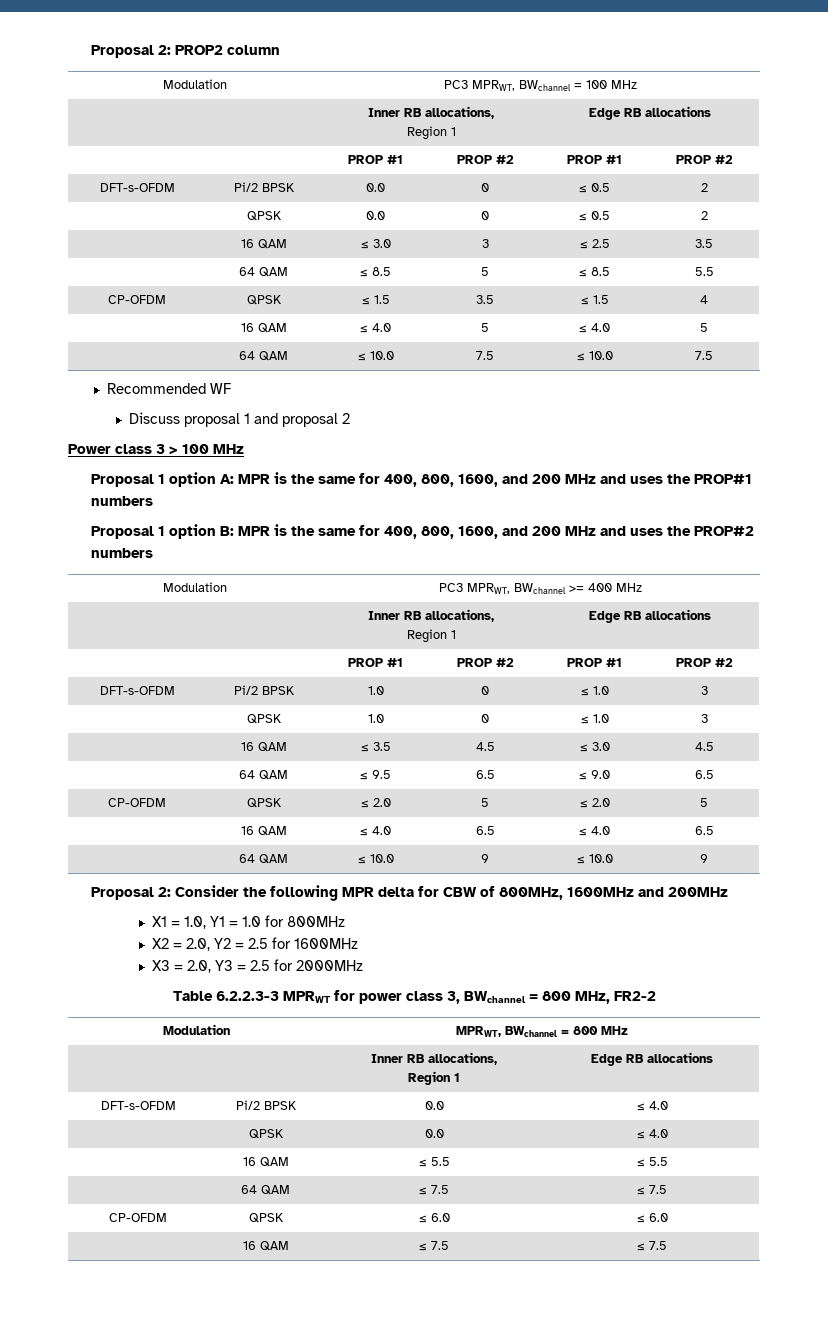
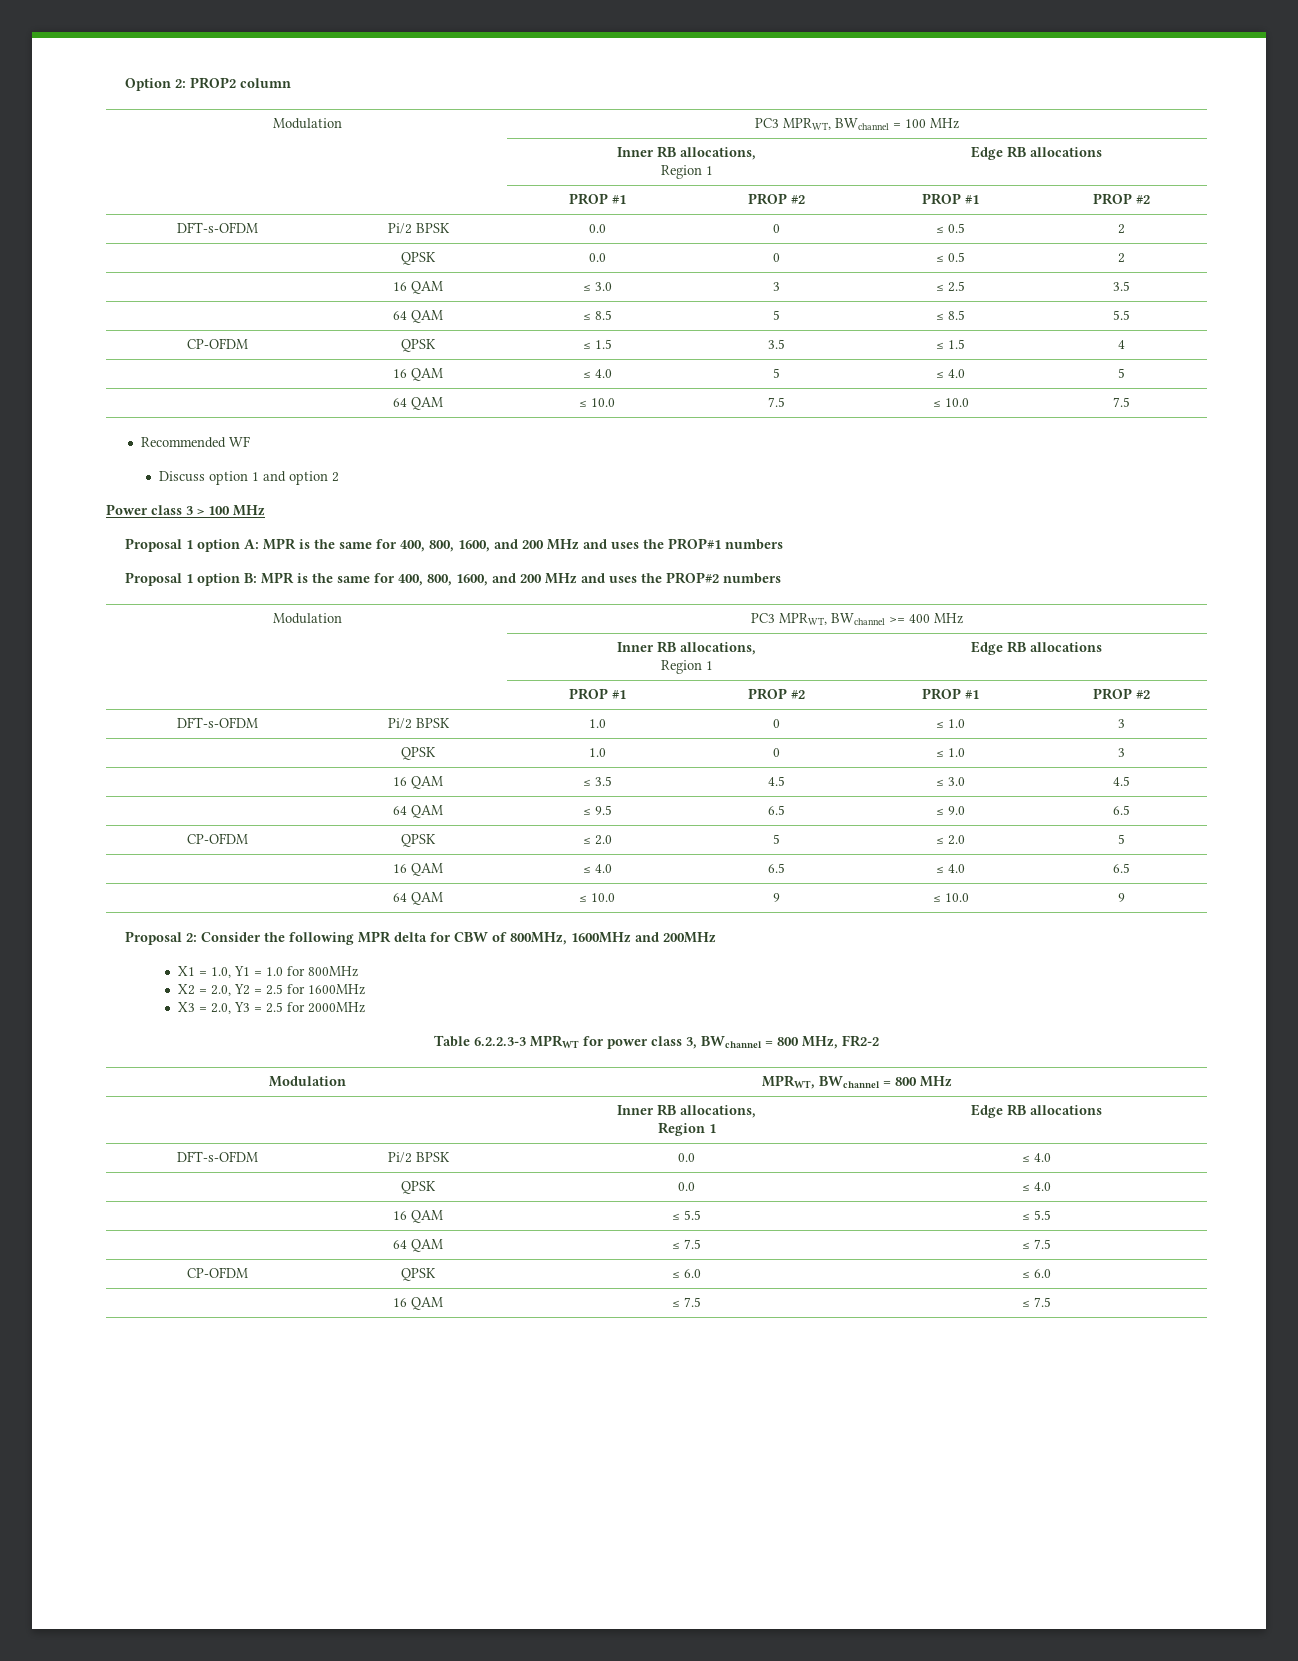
- Proposal 2: PROP2 column
+ Option 2: PROP2 column
- Discuss proposal 1 and proposal 2
+ Discuss option 1 and option 2

